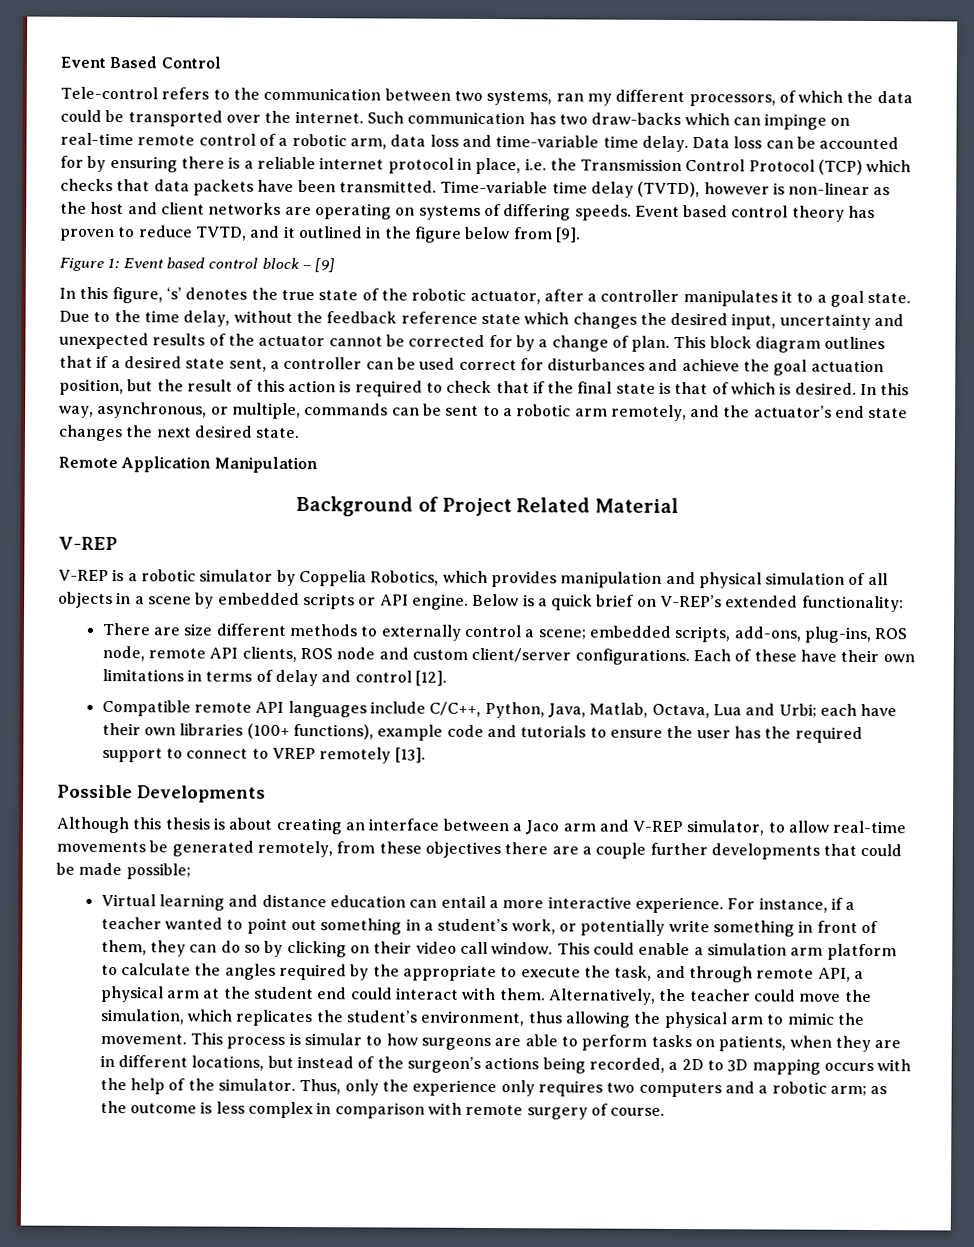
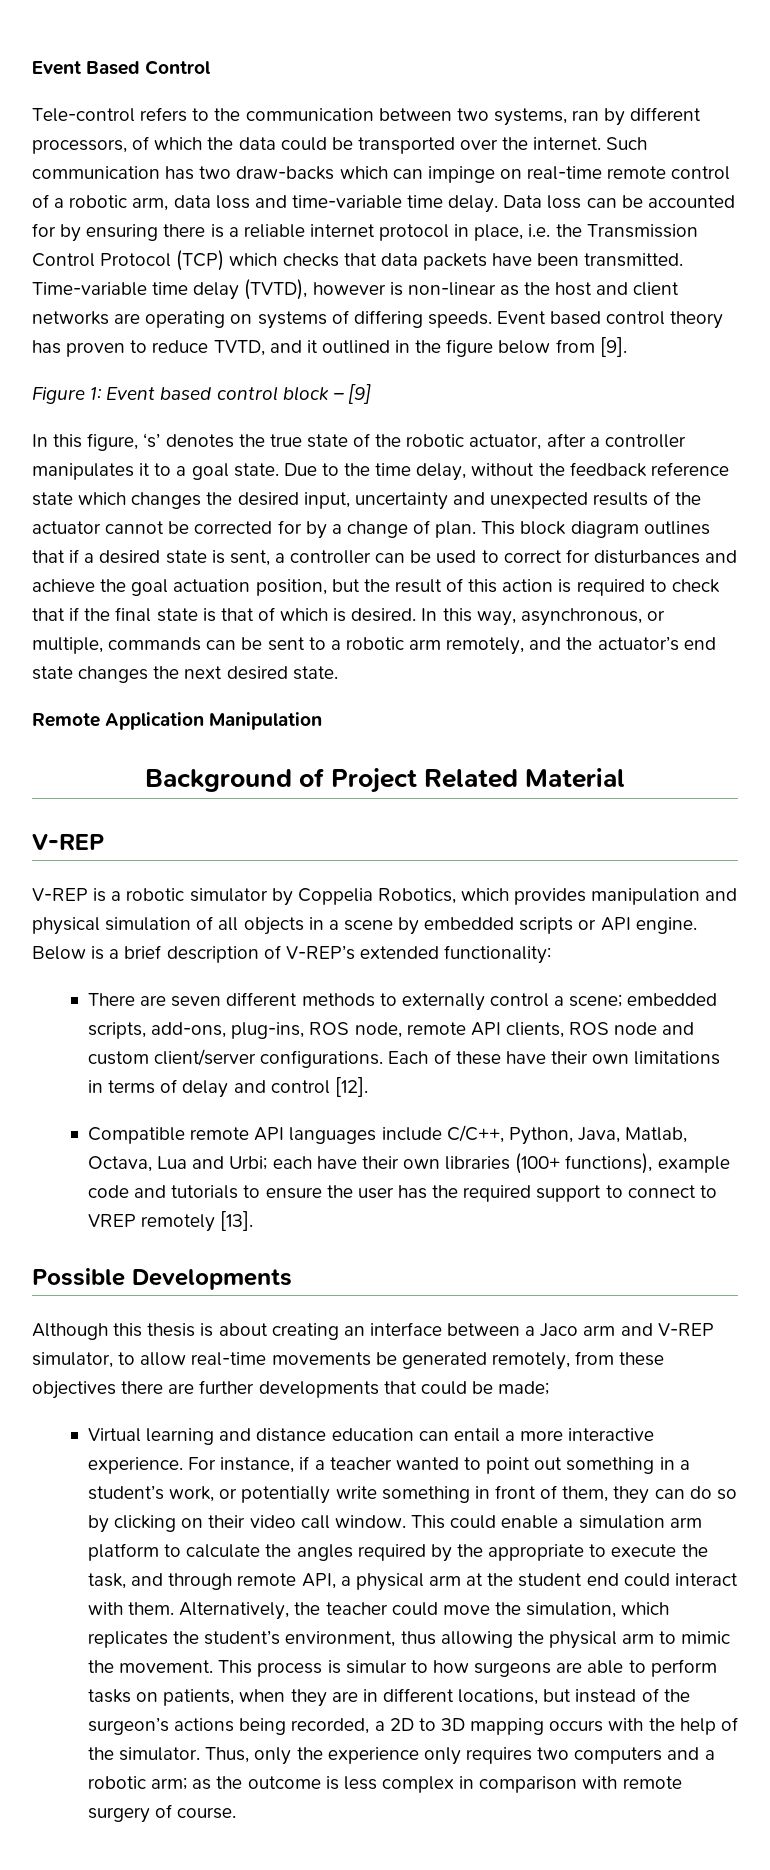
- Tele-control refers to the communication between two systems, ran my different processors, of which the data could be transported over the internet.
+ Tele-control refers to the communication between two systems, ran by different processors, of which the data could be transported over the internet.
- This block diagram outlines that if a desired state sent, a controller can be used correct for disturbances and achieve the goal actuation position, but the result of this action is required to check that if the final state is that of which is desired.
+ This block diagram outlines that if a desired state is sent, a controller can be used to correct for disturbances and achieve the goal actuation position, but the result of this action is required to check that if the final state is that of which is desired.
- Below is a quick brief on V-REP’s extended functionality:
+ Below is a brief description of V-REP’s extended functionality:
- There are size different methods to externally control a scene; embedded scripts, add-ons, plug-ins, ROS node, remote API clients, ROS node and custom client/server configurations.
+ There are seven different methods to externally control a scene; embedded scripts, add-ons, plug-ins, ROS node, remote API clients, ROS node and custom client/server configurations.
- Although this thesis is about creating an interface between a Jaco arm and V-REP simulator, to allow real-time movements be generated remotely, from these objectives there are a couple further developments that could be made possible;
+ Although this thesis is about creating an interface between a Jaco arm and V-REP simulator, to allow real-time movements be generated remotely, from these objectives there are further developments that could be made;

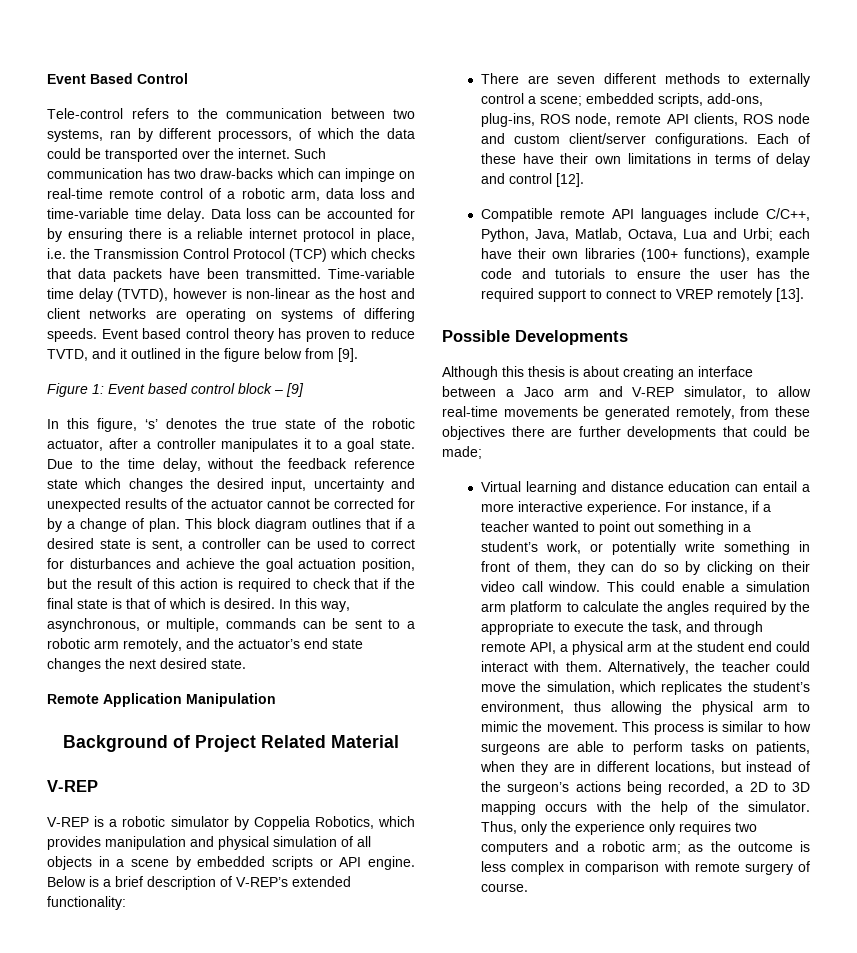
- This process is simular to how surgeons are able to perform tasks on patients, when they are in different locations, but instead of the surgeon’s actions being recorded, a 2D to 3D mapping occurs with the help of the simulator.
+ This process is similar to how surgeons are able to perform tasks on patients, when they are in different locations, but instead of the surgeon’s actions being recorded, a 2D to 3D mapping occurs with the help of the simulator.

